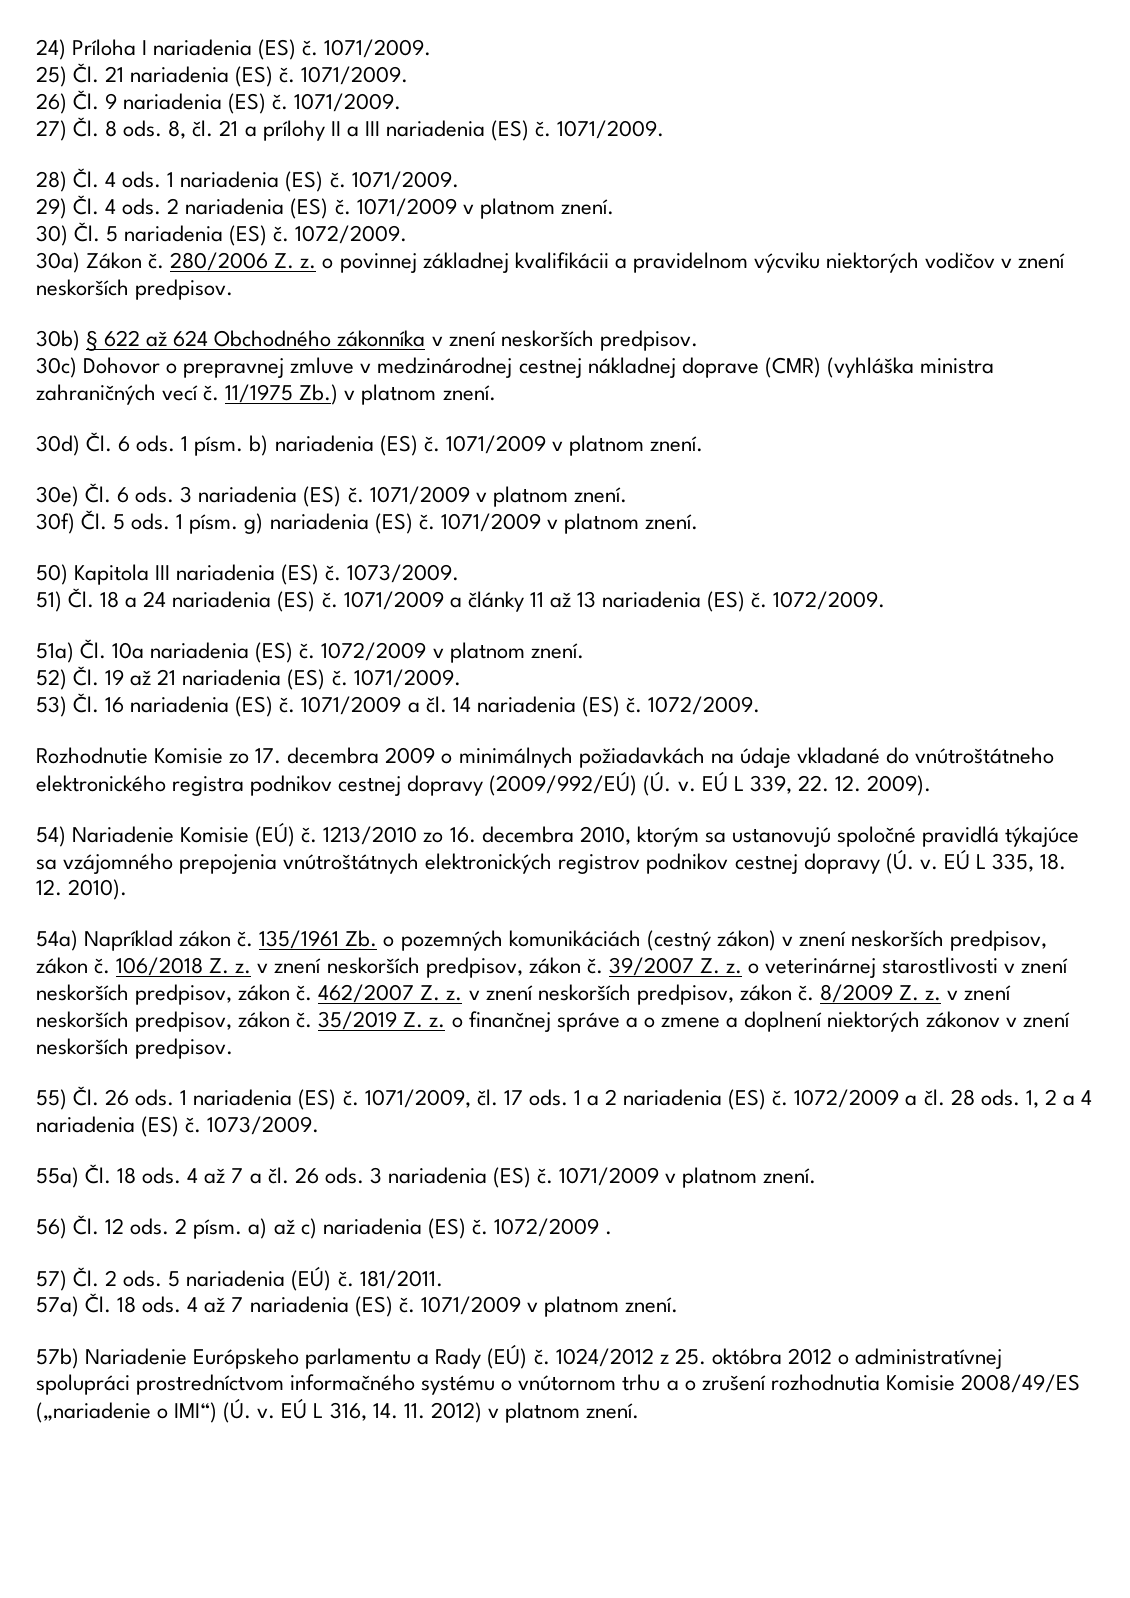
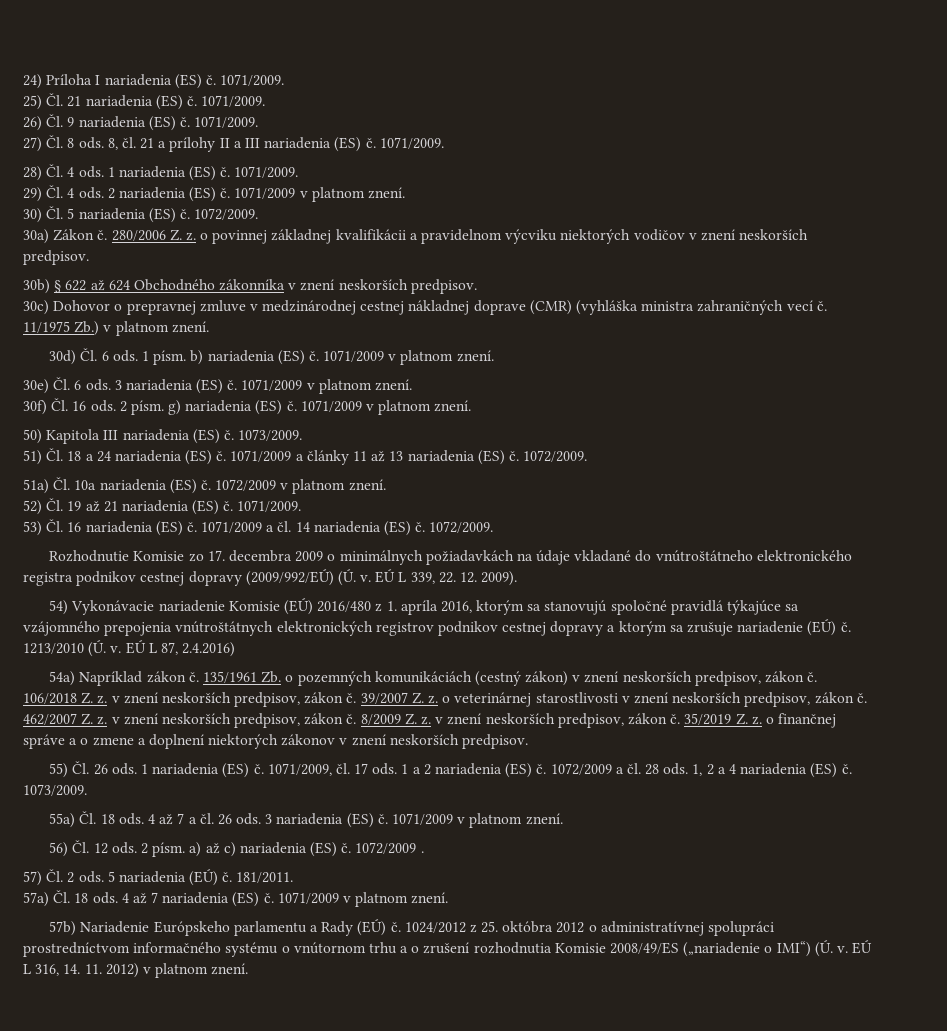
- 30f) Čl. 5 ods. 1 písm. g) nariadenia (ES) č.
+ 30f) Čl. 16 ods. 2 písm. g) nariadenia (ES) č.
- 54) Nariadenie Komisie (EÚ) č. 1213/2010 zo 16. decembra 2010, ktorým sa ustanovujú spoločné pravidlá týkajúce sa vzájomného prepojenia vnútroštátnych elektronických registrov podnikov cestnej dopravy (Ú. v. EÚ L 335, 18. 12. 2010).
+ 54) Vykonávacie nariadenie Komisie (EÚ) 2016/480 z 1. apríla 2016, ktorým sa stanovujú spoločné pravidlá týkajúce sa vzájomného prepojenia vnútroštátnych elektronických registrov podnikov cestnej dopravy a ktorým sa zrušuje nariadenie (EÚ) č. 1213/2010 (Ú. v. EÚ L 87, 2.4.2016)

